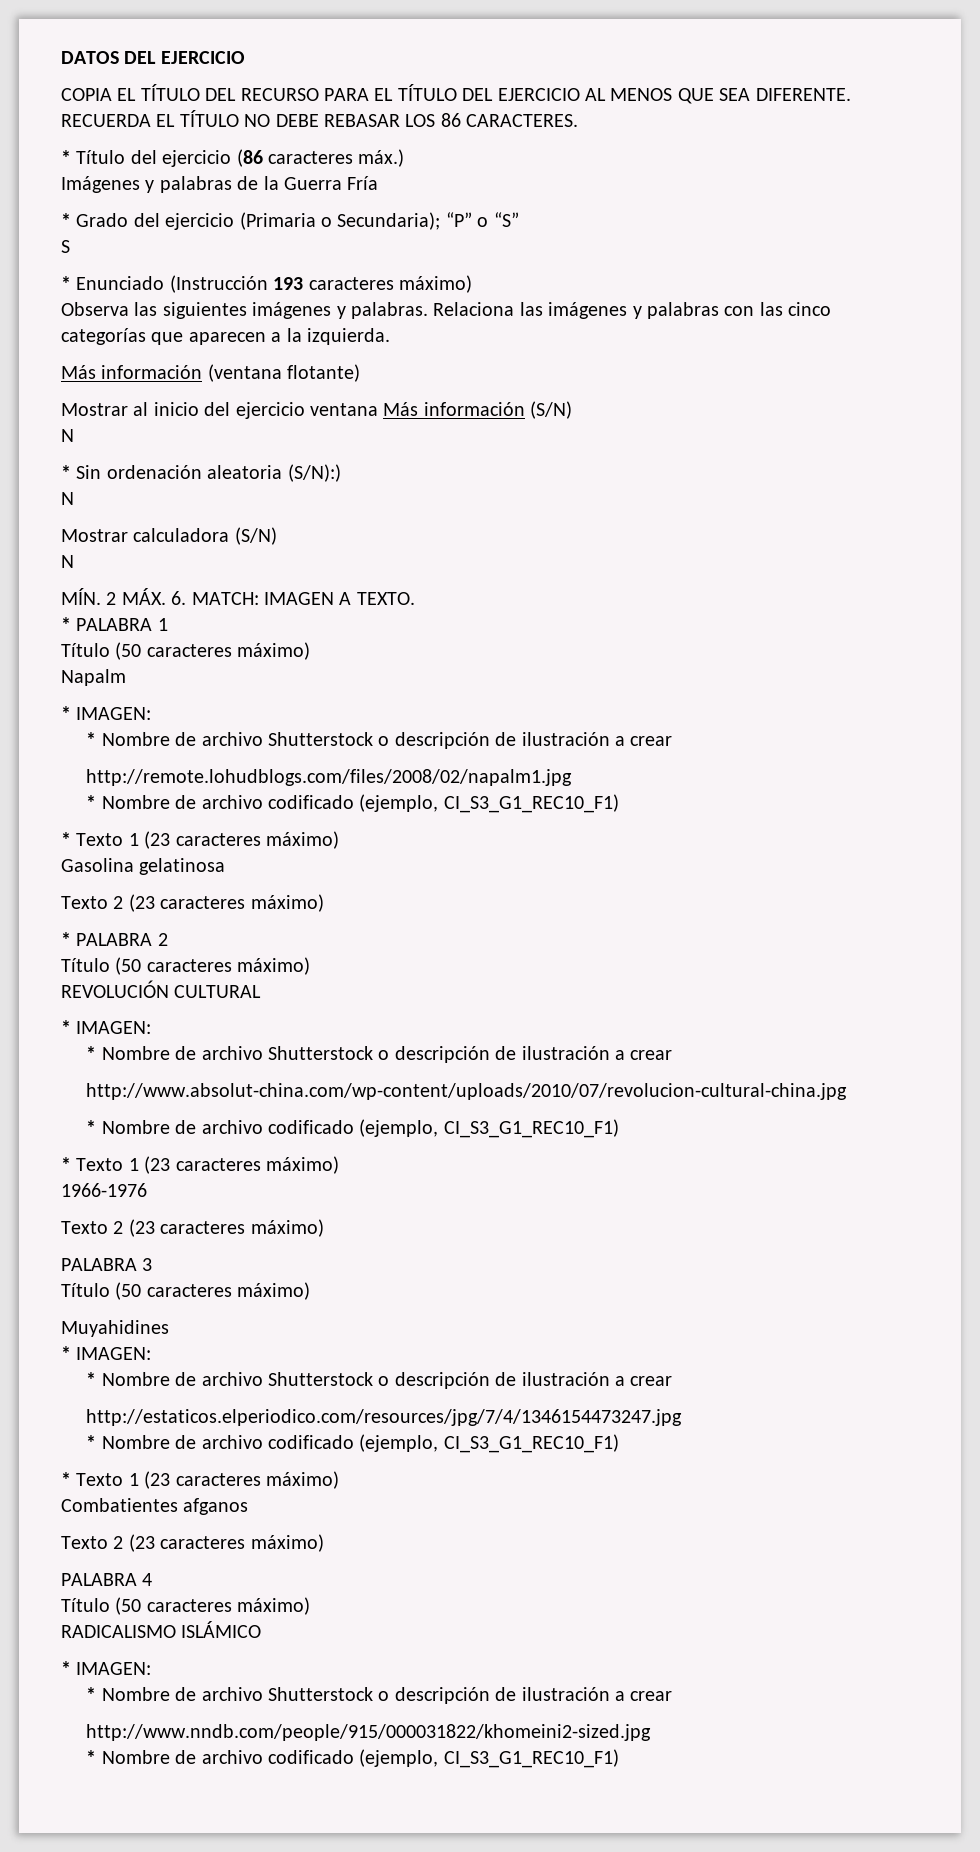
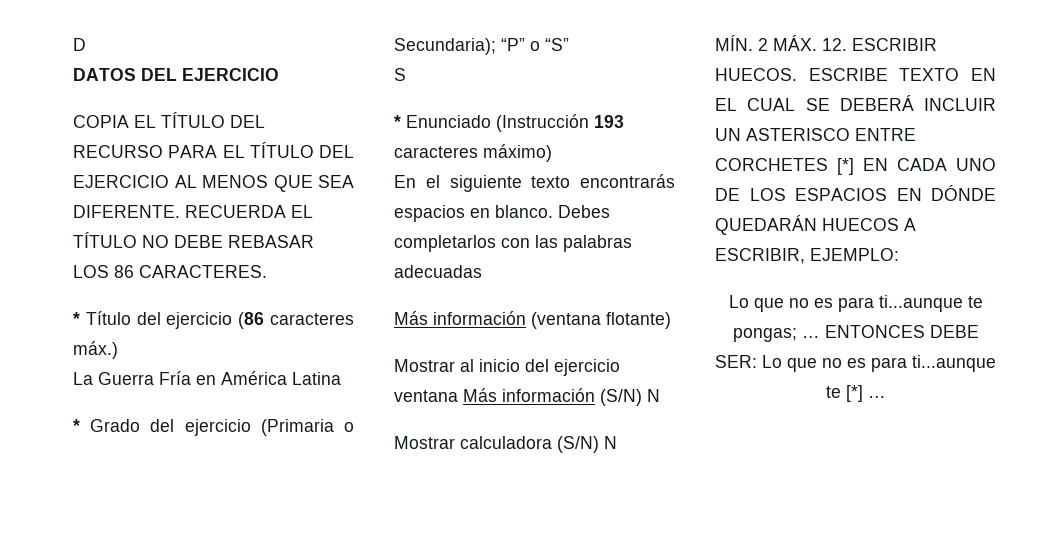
+ D
- Imágenes y palabras de la Guerra Fría
+ La Guerra Fría en América Latina
- Observa las siguientes imágenes y palabras. Relaciona las imágenes y palabras con las cinco categorías que aparecen a la izquierda.
+ En el siguiente texto encontrarás espacios en blanco. Debes completarlos con las palabras adecuadas
- Mostrar al inicio del ejercicio ventana Más información (S/N)
- N
- * Sin ordenación aleatoria (S/N):)
- N
+ Mostrar al inicio del ejercicio ventana Más información (S/N) N
- Mostrar calculadora (S/N)
- N
+ Mostrar calculadora (S/N) N
- MÍN. 2 MÁX. 6. MATCH: IMAGEN A TEXTO.
- * PALABRA 1
- Título (50 caracteres máximo)
- Napalm
- * IMAGEN:
- * Nombre de archivo Shutterstock o descripción de ilustración a crear
- http://remote.lohudblogs.com/files/2008/02/napalm1.jpg
- * Nombre de archivo codificado (ejemplo, CI_S3_G1_REC10_F1)
- * Texto 1 (23 caracteres máximo)
- Gasolina gelatinosa
- Texto 2 (23 caracteres máximo)
- * PALABRA 2
- Título (50 caracteres máximo)
- REVOLUCIÓN CULTURAL
- * IMAGEN:
- * Nombre de archivo Shutterstock o descripción de ilustración a crear
- http://www.absolut-china.com/wp-content/uploads/2010/07/revolucion-cultural-china.jpg
- * Nombre de archivo codificado (ejemplo, CI_S3_G1_REC10_F1)
- * Texto 1 (23 caracteres máximo)
- 1966-1976
- Texto 2 (23 caracteres máximo)
- PALABRA 3
- Título (50 caracteres máximo)
- Muyahidines
- * IMAGEN:
- * Nombre de archivo Shutterstock o descripción de ilustración a crear
- http://estaticos.elperiodico.com/resources/jpg/7/4/1346154473247.jpg
- * Nombre de archivo codificado (ejemplo, CI_S3_G1_REC10_F1)
- * Texto 1 (23 caracteres máximo)
- Combatientes afganos
- Texto 2 (23 caracteres máximo)
- PALABRA 4
- Título (50 caracteres máximo)
- RADICALISMO ISLÁMICO
- * IMAGEN:
- * Nombre de archivo Shutterstock o descripción de ilustración a crear
- http://www.nndb.com/people/915/000031822/khomeini2-sized.jpg
- * Nombre de archivo codificado (ejemplo, CI_S3_G1_REC10_F1)
+ MÍN. 2 MÁX. 12. ESCRIBIR HUECOS. ESCRIBE TEXTO EN EL CUAL SE DEBERÁ INCLUIR UN ASTERISCO ENTRE CORCHETES [*] EN CADA UNO DE LOS ESPACIOS EN DÓNDE QUEDARÁN HUECOS A ESCRIBIR, EJEMPLO:
+ Lo que no es para ti...aunque te pongas; … ENTONCES DEBE SER: Lo que no es para ti...aunque te [*] …

